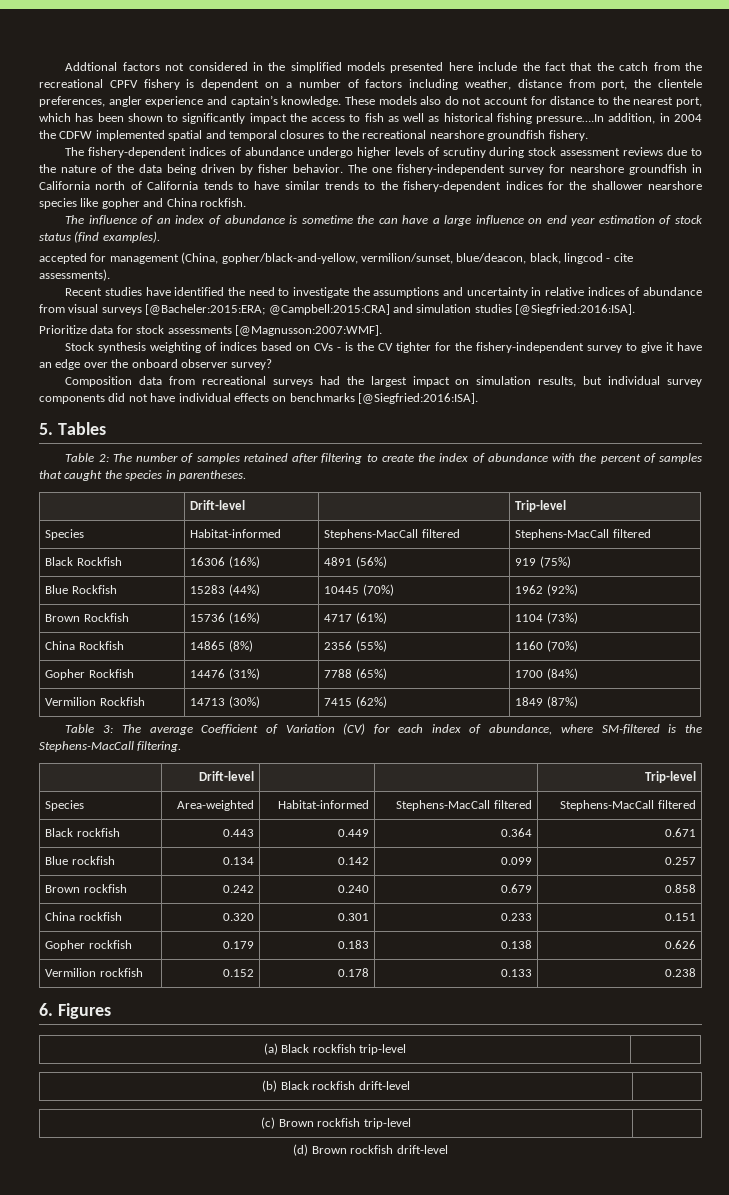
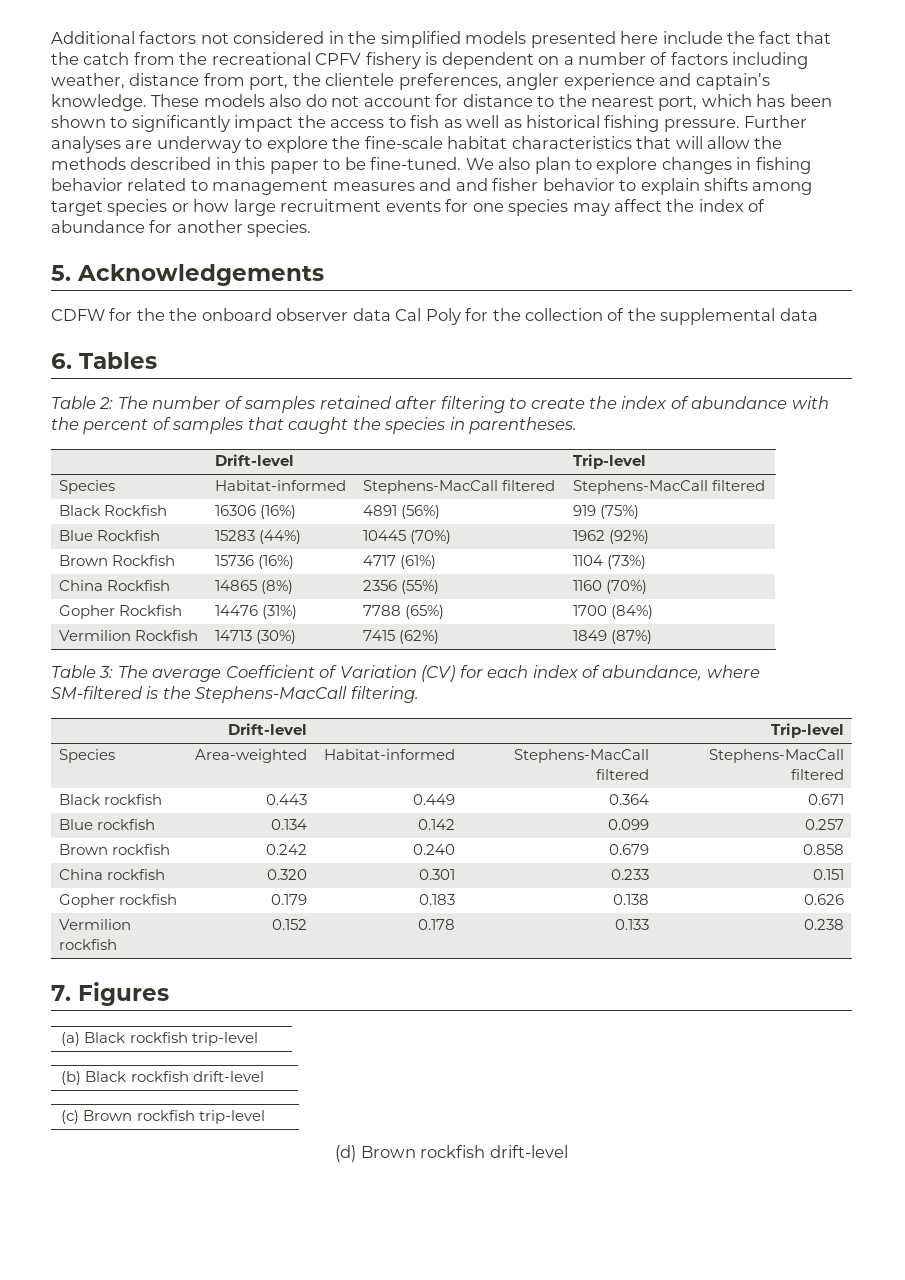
- Addtional factors not considered in the simplified models presented here include the fact that the catch from the recreational CPFV fishery is dependent on a number of factors including weather, distance from port, the clientele preferences, angler experience and captain’s knowledge.
+ Additional factors not considered in the simplified models presented here include the fact that the catch from the recreational CPFV fishery is dependent on a number of factors including weather, distance from port, the clientele preferences, angler experience and captain’s knowledge.
- These models also do not account for distance to the nearest port, which has been shown to significantly impact the access to fish as well as historical fishing pressure….In addition, in 2004 the CDFW implemented spatial and temporal closures to the recreational nearshore groundfish fishery.
- The fishery-dependent indices of abundance undergo higher levels of scrutiny during stock assessment reviews due to the nature of the data being driven by fisher behavior. The one fishery-independent survey for nearshore groundfish in California north of California tends to have similar trends to the fishery-dependent indices for the shallower nearshore species like gopher and China rockfish.
- The influence of an index of abundance is sometime the can have a large influence on end year estimation of stock status (find examples).
- accepted for management (China, gopher/black-and-yellow, vermilion/sunset, blue/deacon, black, lingcod - cite assessments).
- Recent studies have identified the need to investigate the assumptions and uncertainty in relative indices of abundance from visual surveys [@Bacheler:2015:ERA; @Campbell:2015:CRA] and simulation studies [@Siegfried:2016:ISA].
- Prioritize data for stock assessments [@Magnusson:2007:WMF].
- Stock synthesis weighting of indices based on CVs - is the CV tighter for the fishery-independent survey to give it have an edge over the onboard observer survey?
- Composition data from recreational surveys had the largest impact on simulation results, but individual survey components did not have individual effects on benchmarks [@Siegfried:2016:ISA].
- 5. Tables
+ These models also do not account for distance to the nearest port, which has been shown to significantly impact the access to fish as well as historical fishing pressure. Further analyses are underway to explore the fine-scale habitat characteristics that will allow the methods described in this paper to be fine-tuned. We also plan to explore changes in fishing behavior related to management measures and and fisher behavior to explain shifts among target species or how large recruitment events for one species may affect the index of abundance for another species.
+ 5. Acknowledgements
+ CDFW for the the onboard observer data Cal Poly for the collection of the supplemental data
+ 6. Tables
- 6. Figures
+ 7. Figures

